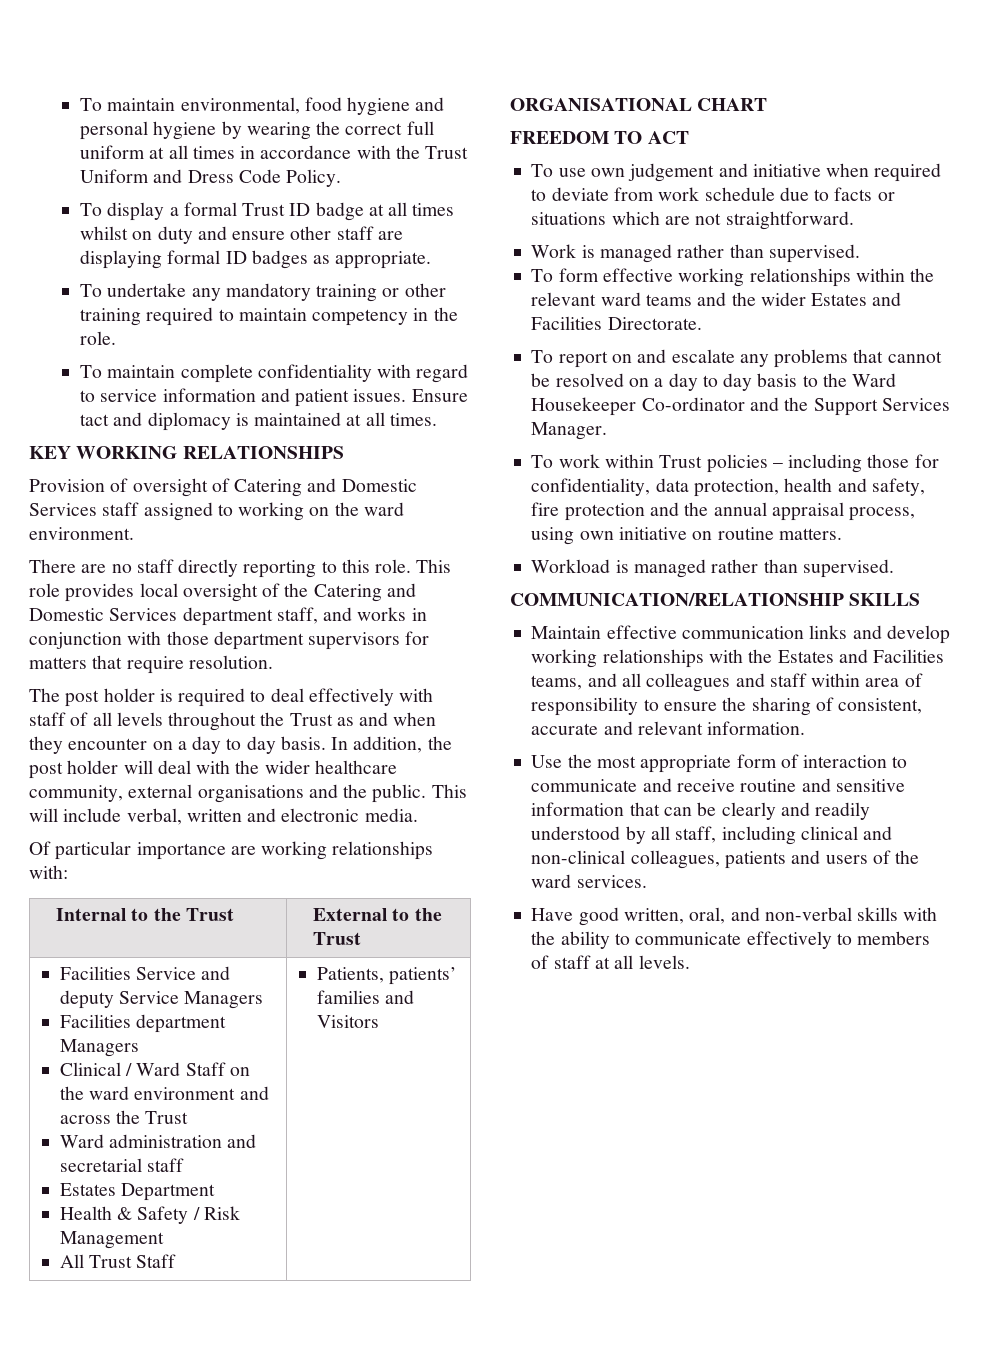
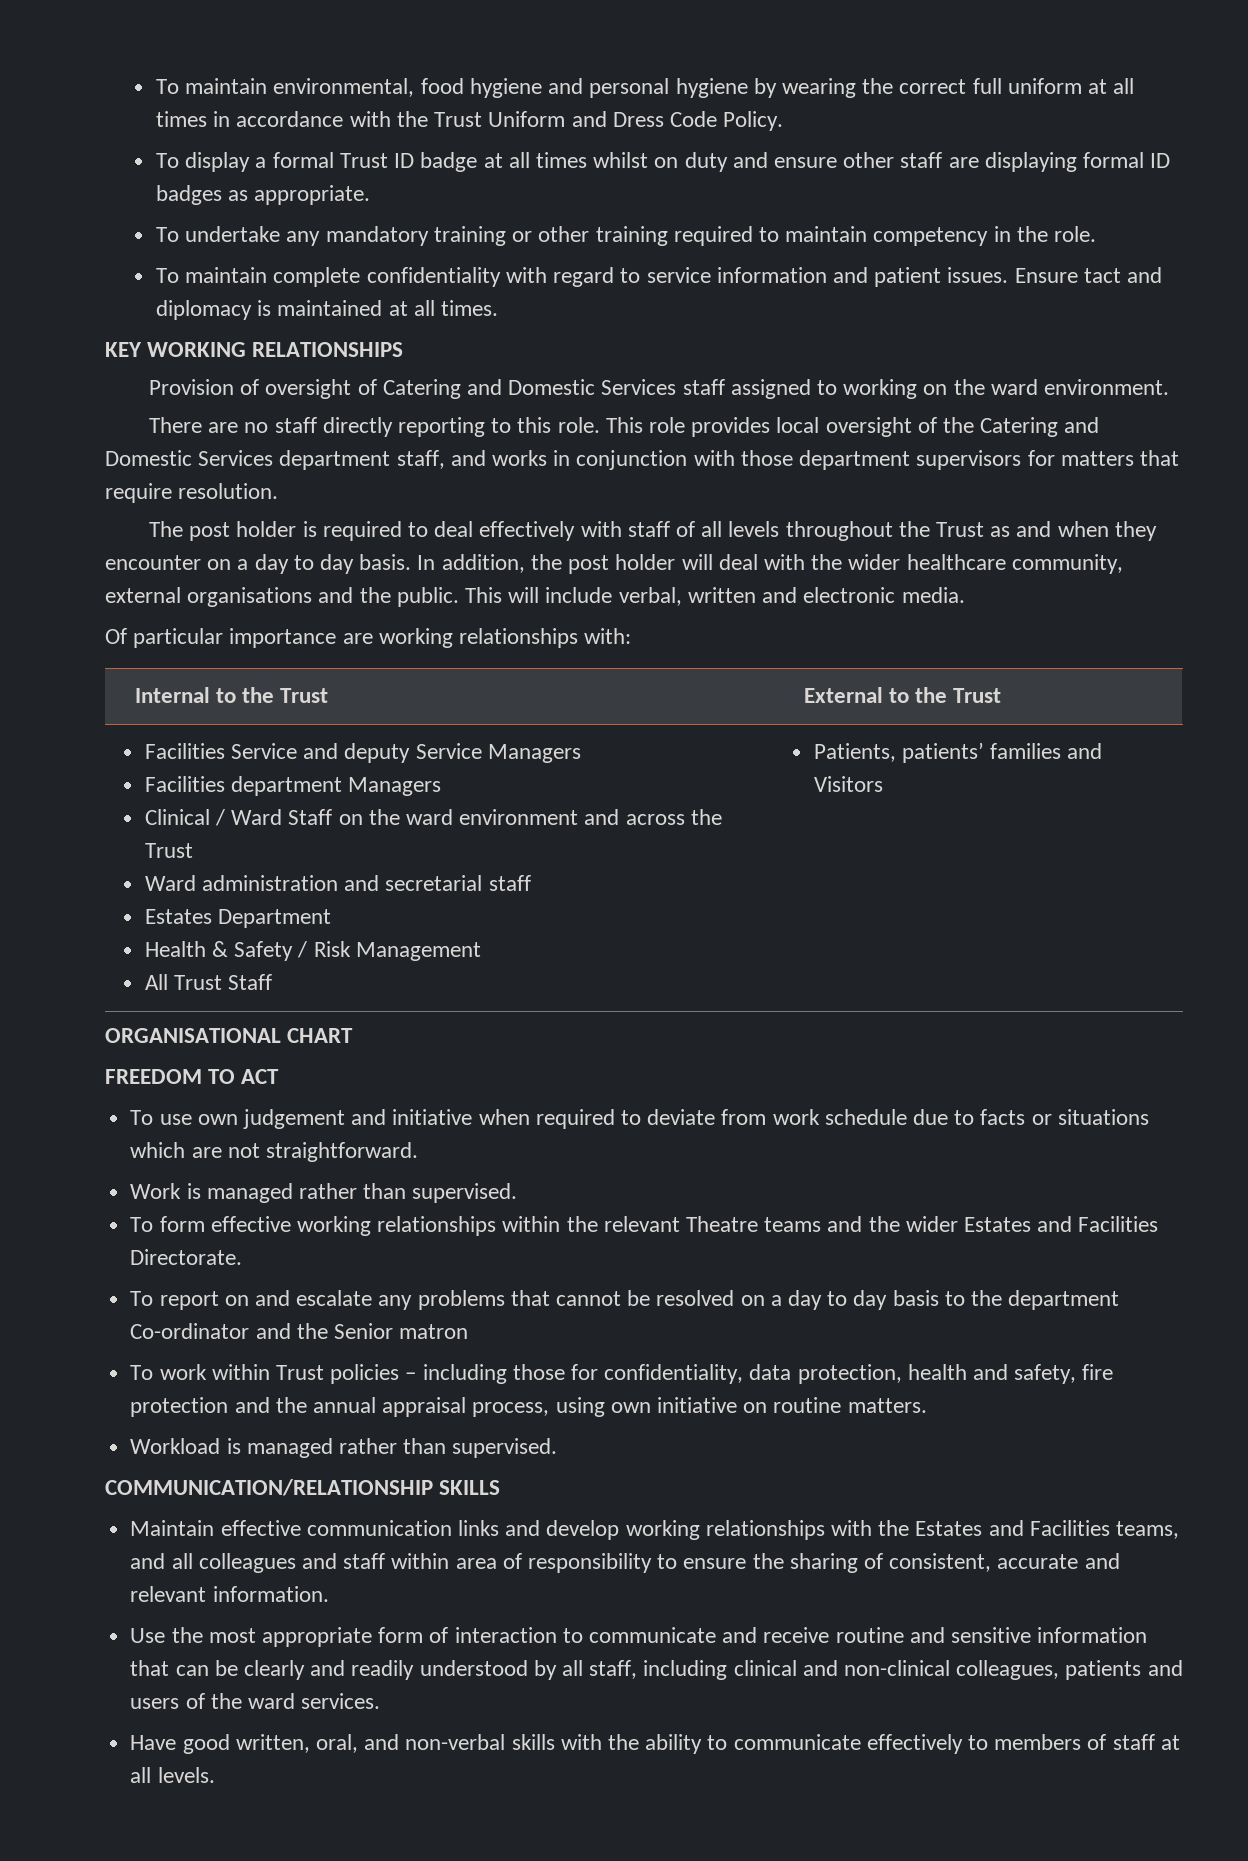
- To form effective working relationships within the relevant ward teams and the wider Estates and Facilities Directorate.
+ To form effective working relationships within the relevant Theatre teams and the wider Estates and Facilities Directorate.
- To report on and escalate any problems that cannot be resolved on a day to day basis to the Ward Housekeeper Co-ordinator and the Support Services Manager.
+ To report on and escalate any problems that cannot be resolved on a day to day basis to the department Co-ordinator and the Senior matron

